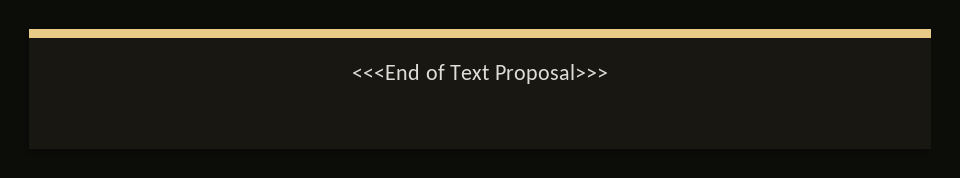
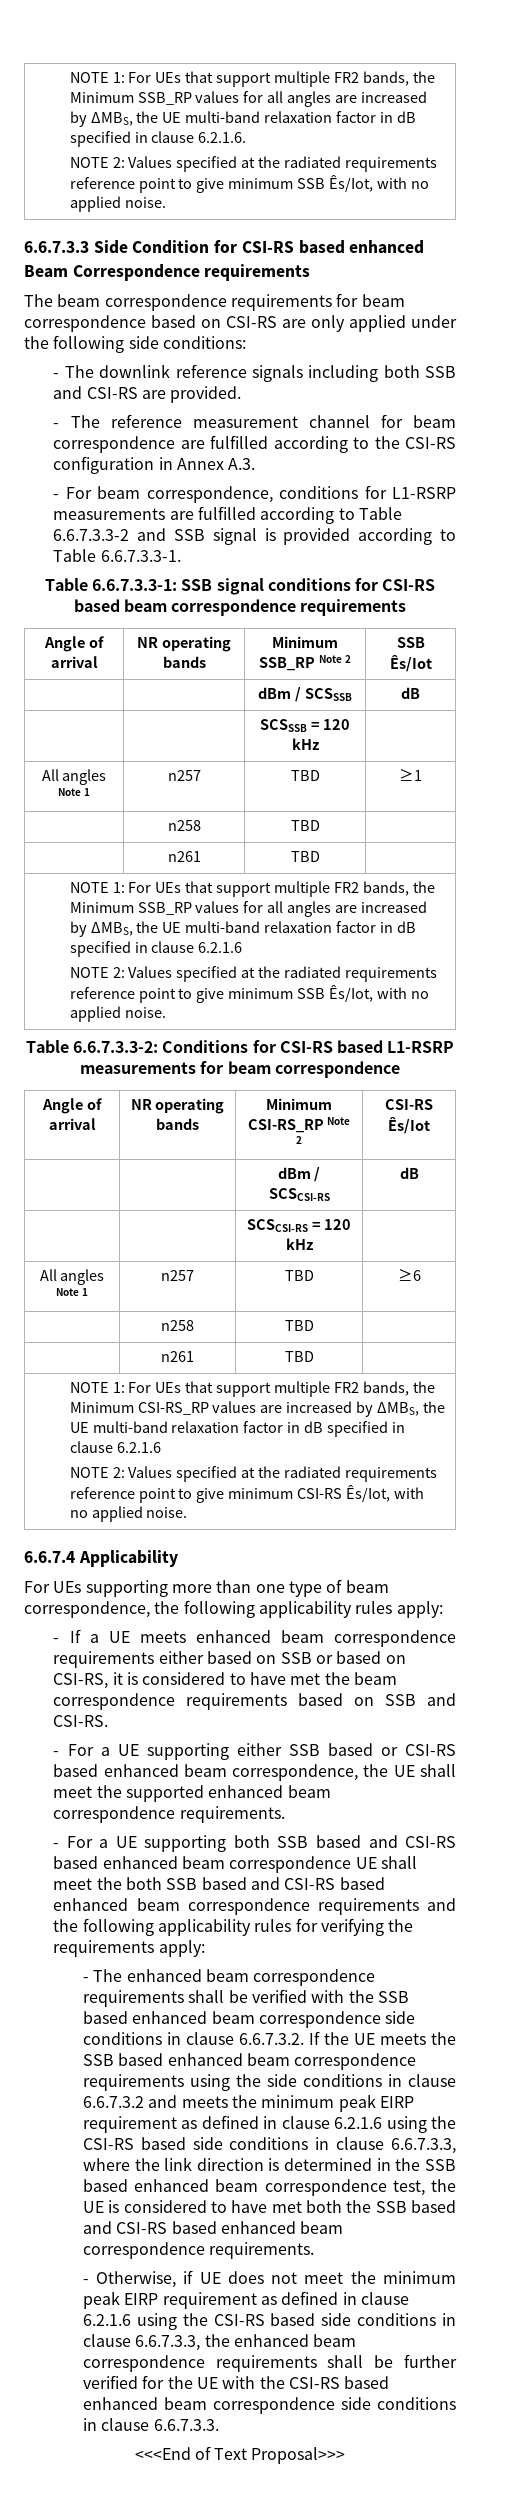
+ NOTE 1: For UEs that support multiple FR2 bands, the Minimum SSB_RP values for all angles are increased by ΔMBS, the UE multi-band relaxation factor in dB specified in clause 6.2.1.6.
+ NOTE 2: Values specified at the radiated requirements reference point to give minimum SSB Ês/Iot, with no applied noise.
+ 6.6.7.3.3 Side Condition for CSI-RS based enhanced Beam Correspondence requirements
+ The beam correspondence requirements for beam correspondence based on CSI-RS are only applied under the following side conditions:
+ - The downlink reference signals including both SSB and CSI-RS are provided.
+ - The reference measurement channel for beam correspondence are fulfilled according to the CSI-RS configuration in Annex A.3.
+ - For beam correspondence, conditions for L1-RSRP measurements are fulfilled according to Table 6.6.7.3.3-2 and SSB signal is provided according to Table 6.6.7.3.3-1.
+ Table 6.6.7.3.3-1: SSB signal conditions for CSI-RS based beam correspondence requirements
+ Angle of arrival | NR operating bands | Minimum SSB_RP Note 2 | SSB Ês/Iot
+ | | dBm / SCSSSB | dB
+ | | SCSSSB = 120 kHz |
+ All angles Note 1 | n257 | TBD | ≥1
+ | n258 | TBD |
+ | n261 | TBD |
+ NOTE 1: For UEs that support multiple FR2 bands, the Minimum SSB_RP values for all angles are increased by ΔMBS, the UE multi-band relaxation factor in dB specified in clause 6.2.1.6
+ NOTE 2: Values specified at the radiated requirements reference point to give minimum SSB Ês/Iot, with no applied noise.
+ Table 6.6.7.3.3-2: Conditions for CSI-RS based L1-RSRP measurements for beam correspondence
+ Angle of arrival | NR operating bands | Minimum CSI-RS_RP Note 2 | CSI-RS Ês/Iot
+ | | dBm / SCSCSI-RS | dB
+ | | SCSCSI-RS = 120 kHz |
+ All angles Note 1 | n257 | TBD | ≥6
+ | n258 | TBD |
+ | n261 | TBD |
+ NOTE 1: For UEs that support multiple FR2 bands, the Minimum CSI-RS_RP values are increased by ΔMBS, the UE multi-band relaxation factor in dB specified in clause 6.2.1.6
+ NOTE 2: Values specified at the radiated requirements reference point to give minimum CSI-RS Ês/Iot, with no applied noise.
+ 6.6.7.4 Applicability
+ For UEs supporting more than one type of beam correspondence, the following applicability rules apply:
+ - If a UE meets enhanced beam correspondence requirements either based on SSB or based on CSI-RS, it is considered to have met the beam correspondence requirements based on SSB and CSI-RS.
+ - For a UE supporting either SSB based or CSI-RS based enhanced beam correspondence, the UE shall meet the supported enhanced beam correspondence requirements.
+ - For a UE supporting both SSB based and CSI-RS based enhanced beam correspondence UE shall meet the both SSB based and CSI-RS based enhanced beam correspondence requirements and the following applicability rules for verifying the requirements apply:
+ - The enhanced beam correspondence requirements shall be verified with the SSB based enhanced beam correspondence side conditions in clause 6.6.7.3.2. If the UE meets the SSB based enhanced beam correspondence requirements using the side conditions in clause 6.6.7.3.2 and meets the minimum peak EIRP requirement as defined in clause 6.2.1.6 using the CSI-RS based side conditions in clause 6.6.7.3.3, where the link direction is determined in the SSB based enhanced beam correspondence test, the UE is considered to have met both the SSB based and CSI-RS based enhanced beam correspondence requirements.
+ - Otherwise, if UE does not meet the minimum peak EIRP requirement as defined in clause 6.2.1.6 using the CSI-RS based side conditions in clause 6.6.7.3.3, the enhanced beam correspondence requirements shall be further verified for the UE with the CSI-RS based enhanced beam correspondence side conditions in clause 6.6.7.3.3.

